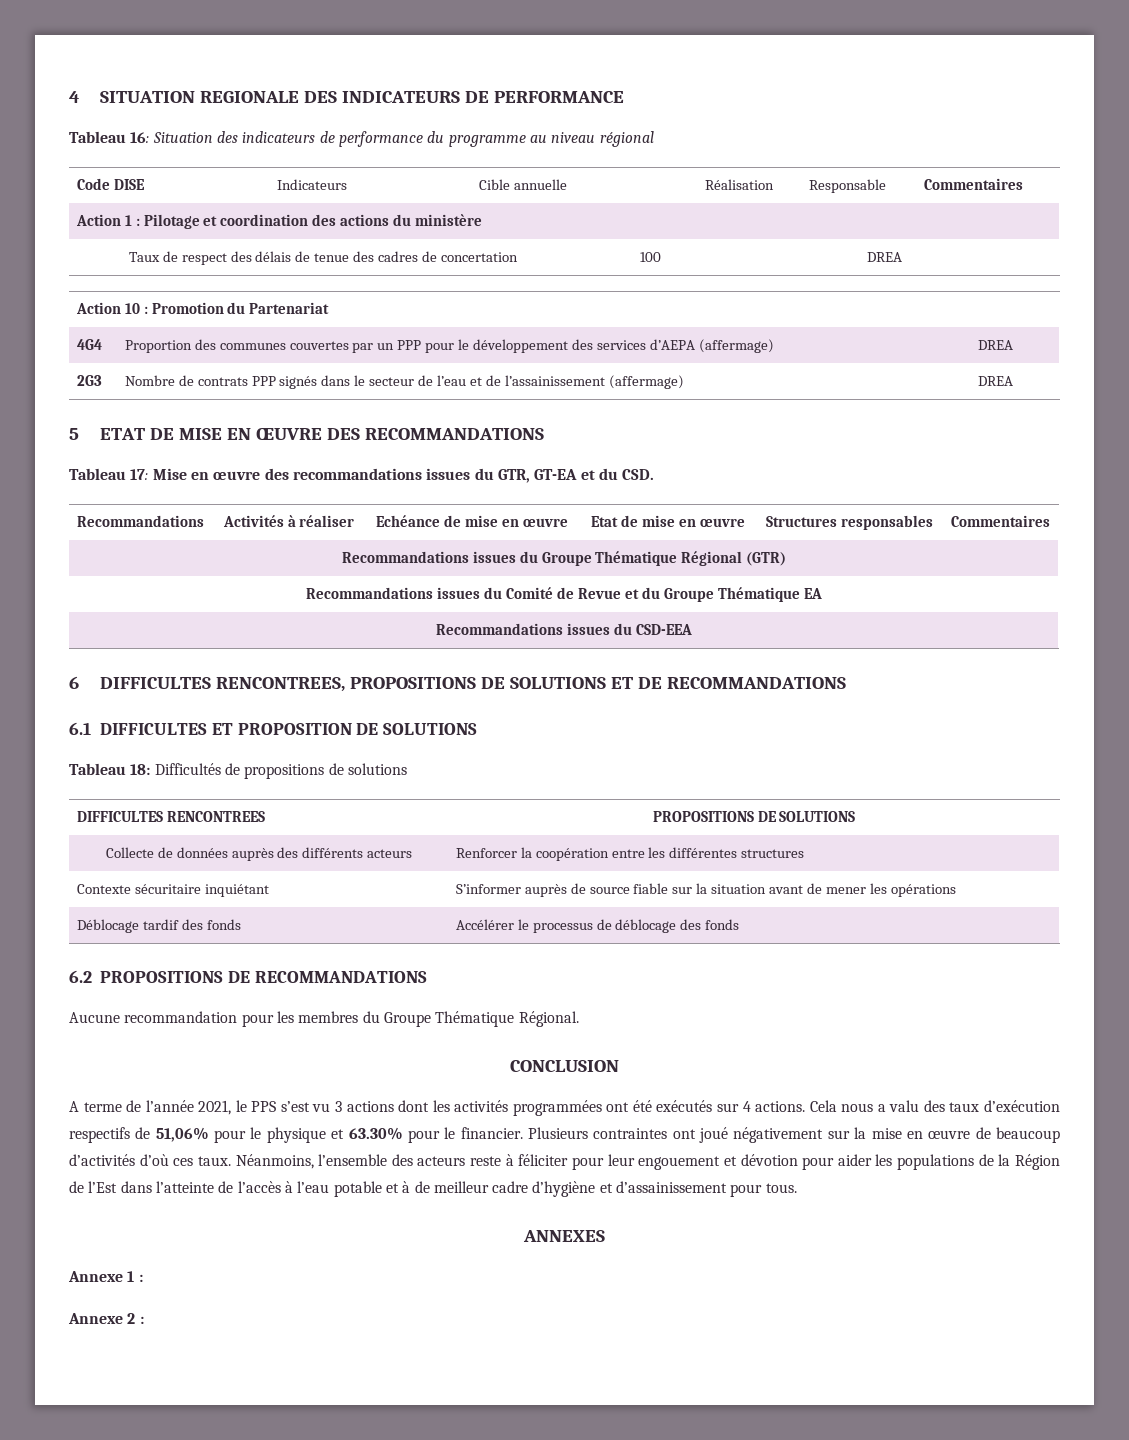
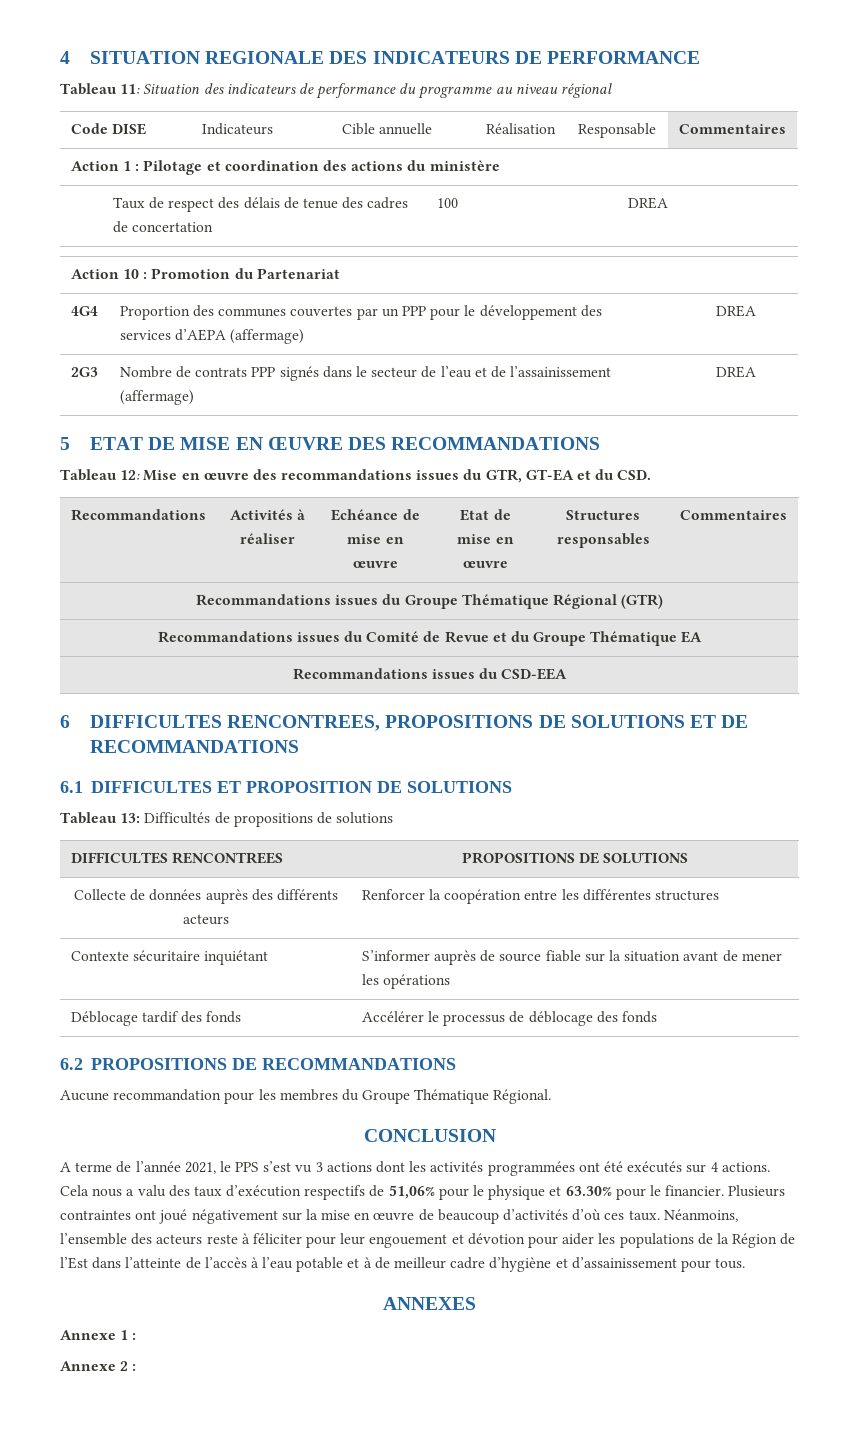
- Tableau 16: Situation des indicateurs de performance du programme au niveau régional
+ Tableau 11: Situation des indicateurs de performance du programme au niveau régional
- Tableau 17: Mise en œuvre des recommandations issues du GTR, GT-EA et du CSD.
+ Tableau 12: Mise en œuvre des recommandations issues du GTR, GT-EA et du CSD.
- Tableau 18: Difficultés de propositions de solutions
+ Tableau 13: Difficultés de propositions de solutions

